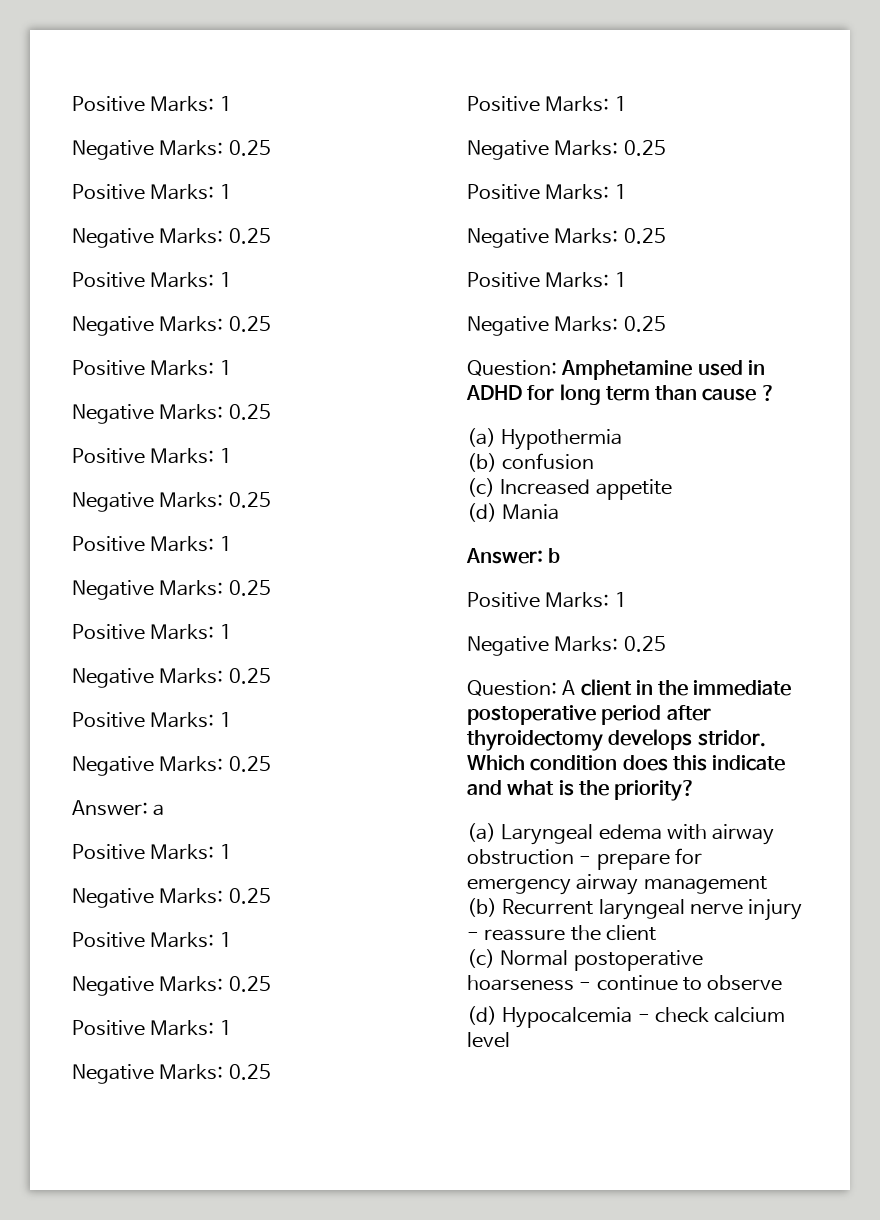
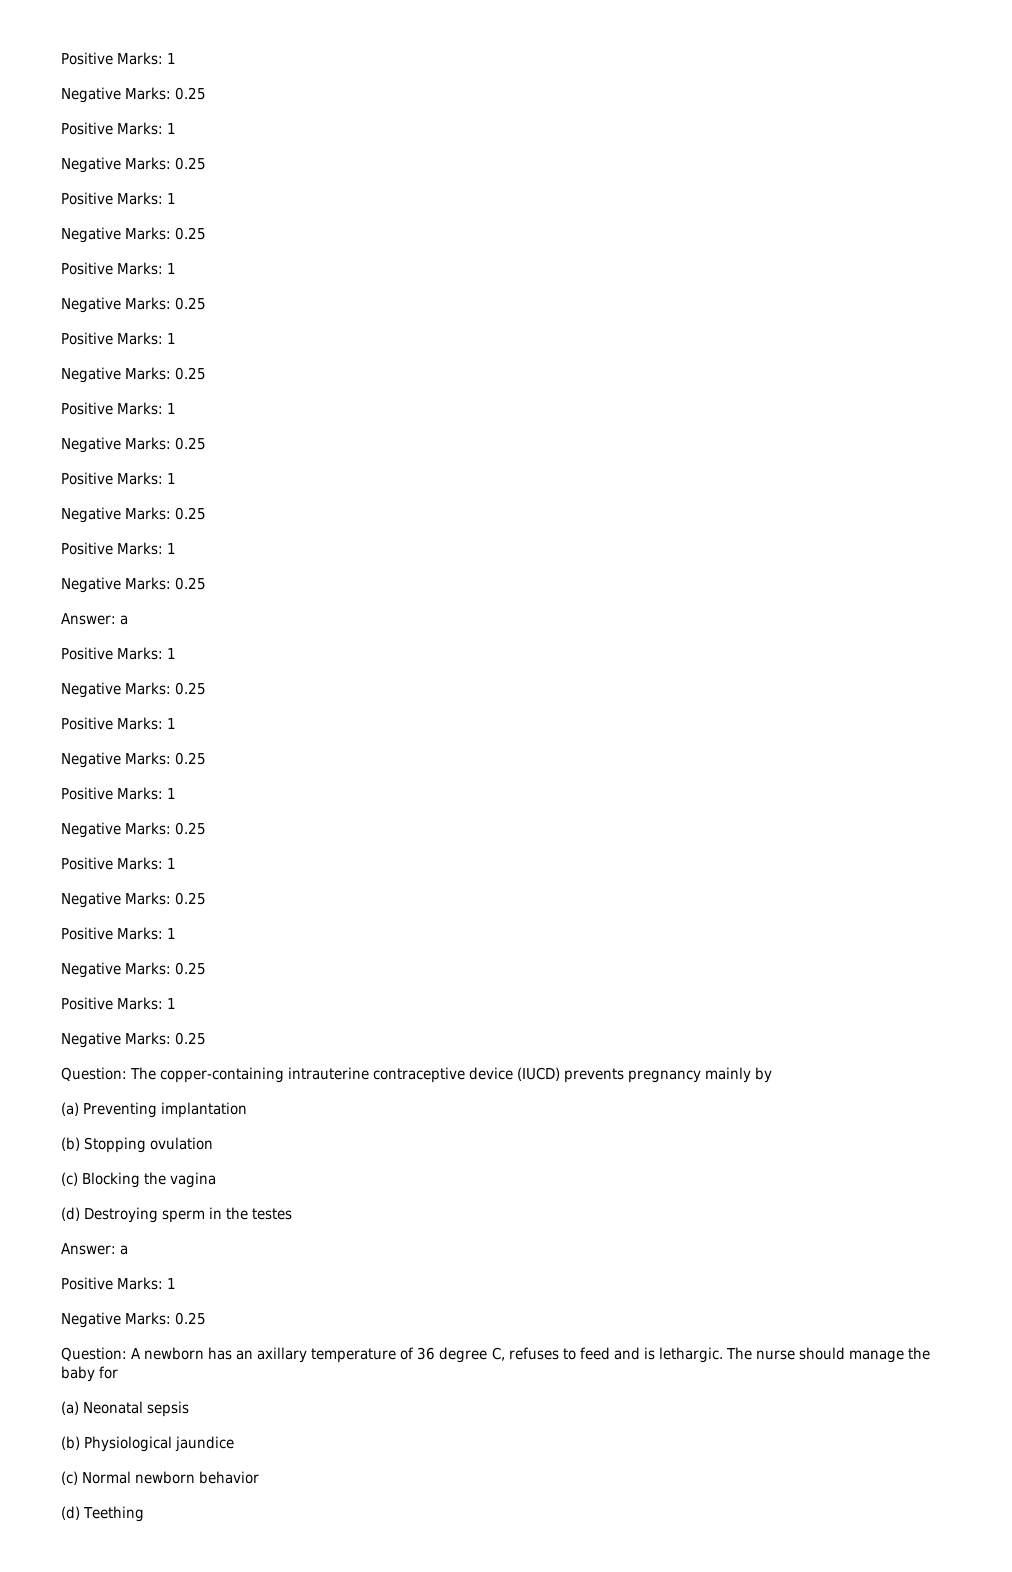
- Question: Amphetamine used in ADHD for long term than cause ?
- (a) Hypothermia
- (b) confusion
- (c) Increased appetite
- (d) Mania
- Answer: b
+ Question: The copper-containing intrauterine contraceptive device (IUCD) prevents pregnancy mainly by
+ (a) Preventing implantation
+ (b) Stopping ovulation
+ (c) Blocking the vagina
+ (d) Destroying sperm in the testes
+ Answer: a
- Question: A client in the immediate postoperative period after thyroidectomy develops stridor. Which condition does this indicate and what is the priority?
- (a) Laryngeal edema with airway obstruction - prepare for emergency airway management
- (b) Recurrent laryngeal nerve injury - reassure the client
- (c) Normal postoperative hoarseness - continue to observe
- (d) Hypocalcemia - check calcium level
+ Question: A newborn has an axillary temperature of 36 degree C, refuses to feed and is lethargic. The nurse should manage the baby for
+ (a) Neonatal sepsis
+ (b) Physiological jaundice
+ (c) Normal newborn behavior
+ (d) Teething

